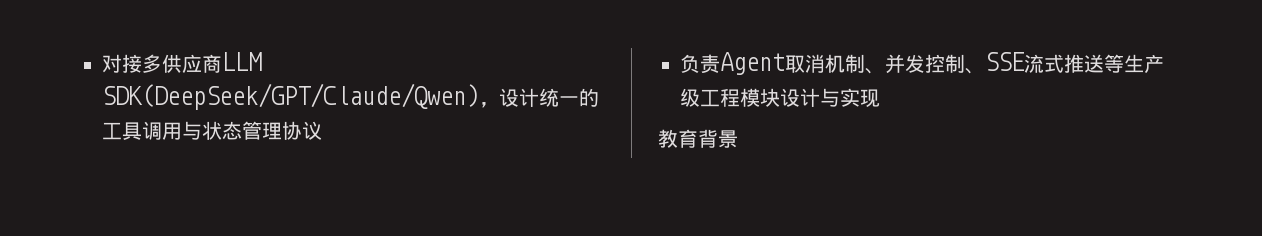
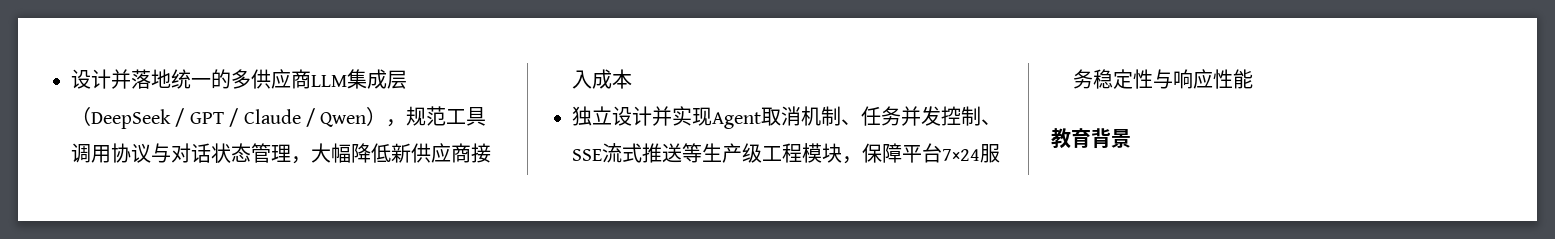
- 对接多供应商LLM SDK(DeepSeek/GPT/Claude/Qwen)，设计统一的工具调用与状态管理协议
- 负责Agent取消机制、并发控制、SSE流式推送等生产级工程模块设计与实现
+ 设计并落地统一的多供应商LLM集成层（DeepSeek / GPT / Claude / Qwen），规范工具调用协议与对话状态管理，大幅降低新供应商接入成本
+ 独立设计并实现Agent取消机制、任务并发控制、SSE流式推送等生产级工程模块，保障平台7×24服务稳定性与响应性能

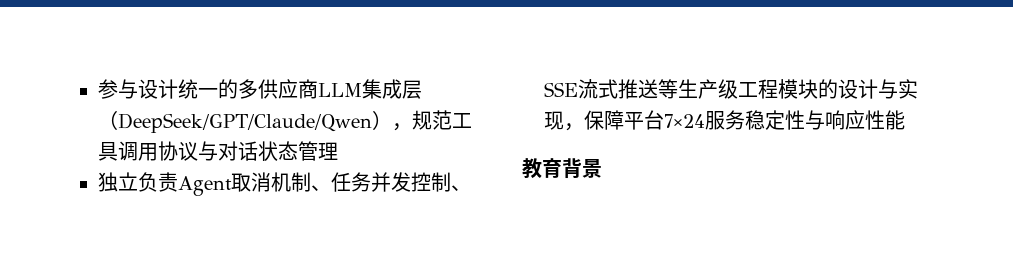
- 设计并落地统一的多供应商LLM集成层（DeepSeek / GPT / Claude / Qwen），规范工具调用协议与对话状态管理，大幅降低新供应商接入成本
+ 参与设计统一的多供应商LLM集成层（DeepSeek/GPT/Claude/Qwen），规范工具调用协议与对话状态管理
- 独立设计并实现Agent取消机制、任务并发控制、SSE流式推送等生产级工程模块，保障平台7×24服务稳定性与响应性能
+ 独立负责Agent取消机制、任务并发控制、SSE流式推送等生产级工程模块的设计与实现，保障平台7×24服务稳定性与响应性能

